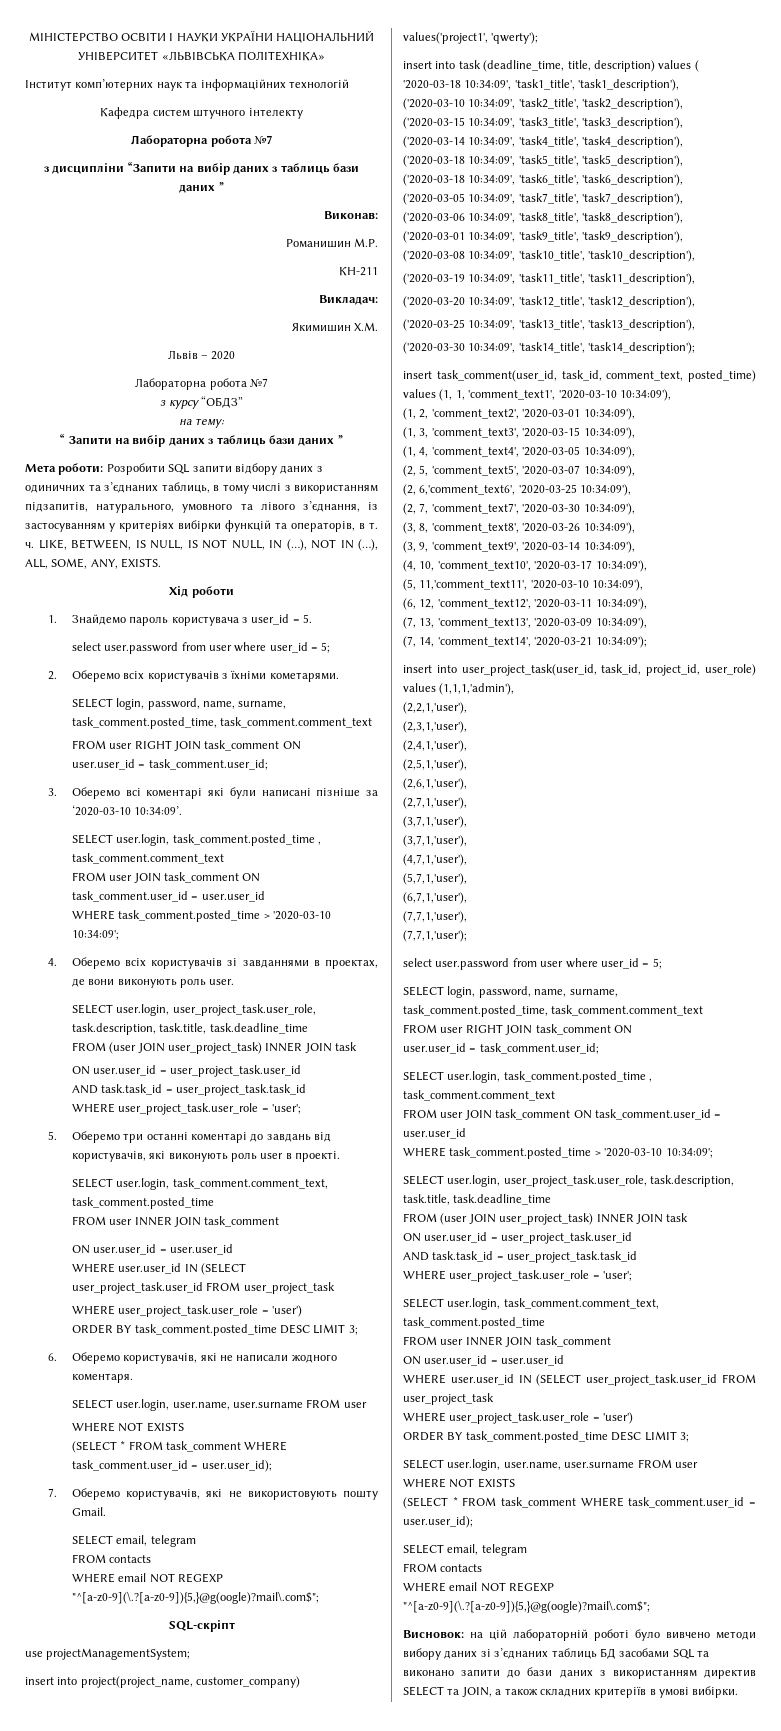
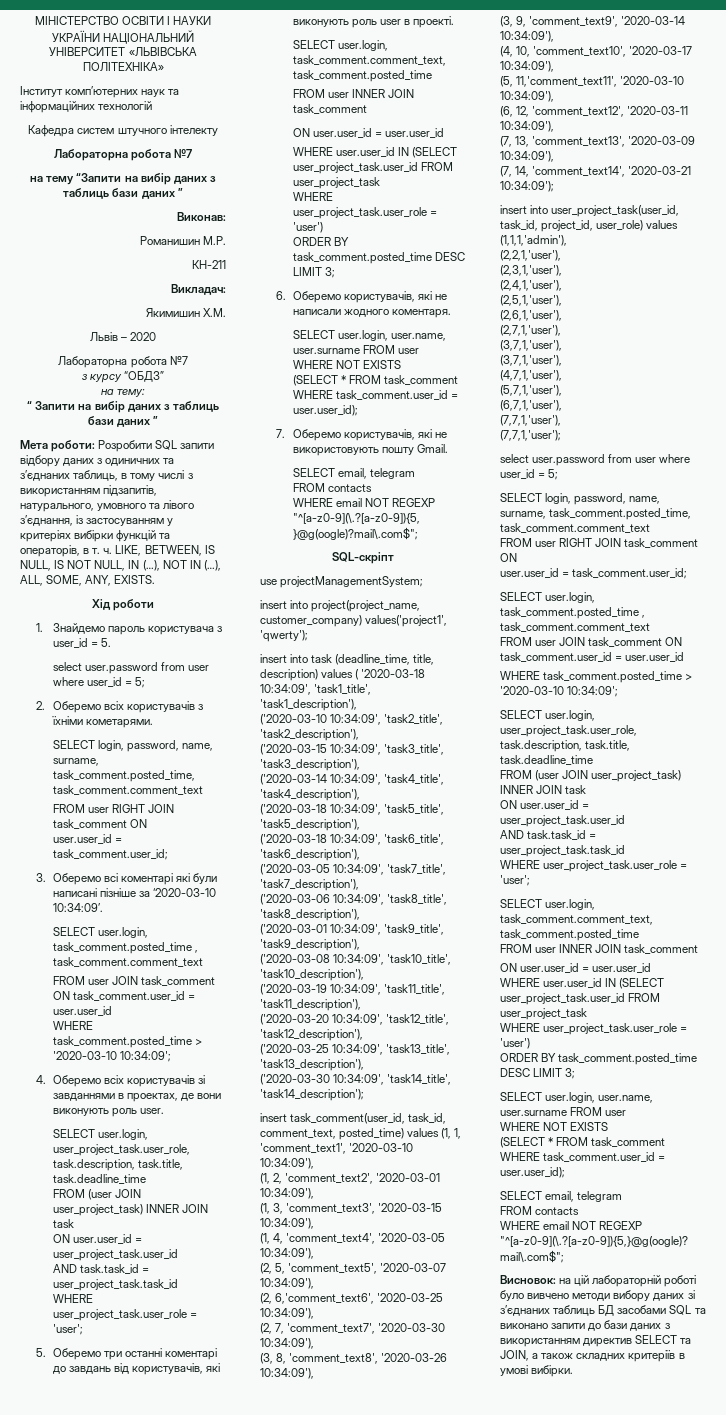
- з дисципліни “Запити на вибір даних з таблиць бази даних ”
+ на тему “Запити на вибір даних з таблиць бази даних ”

